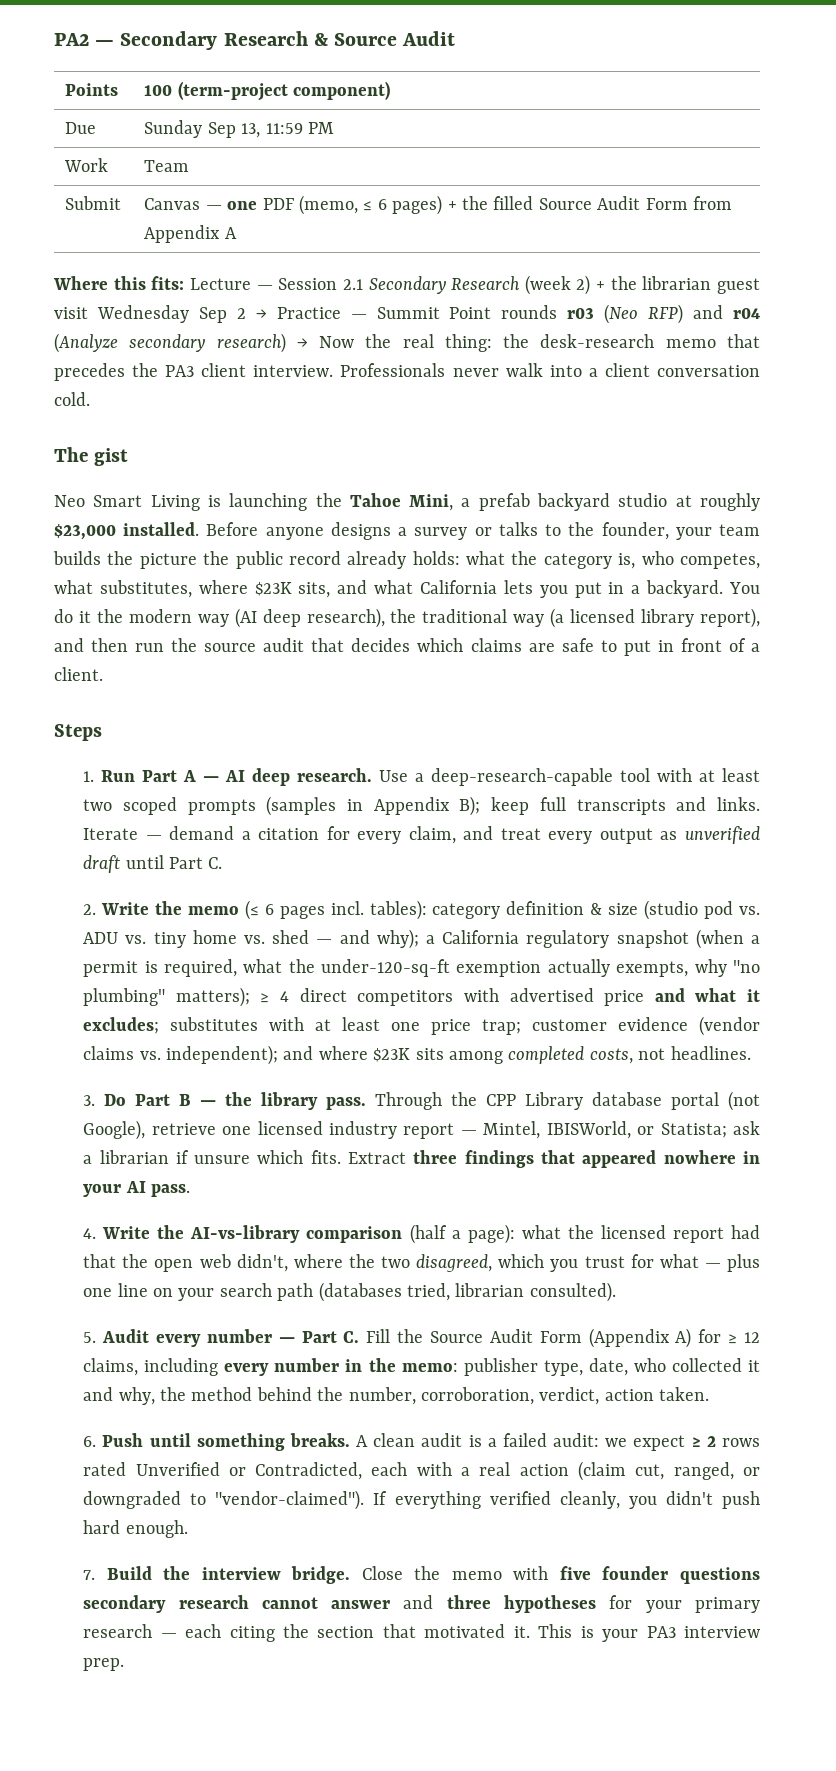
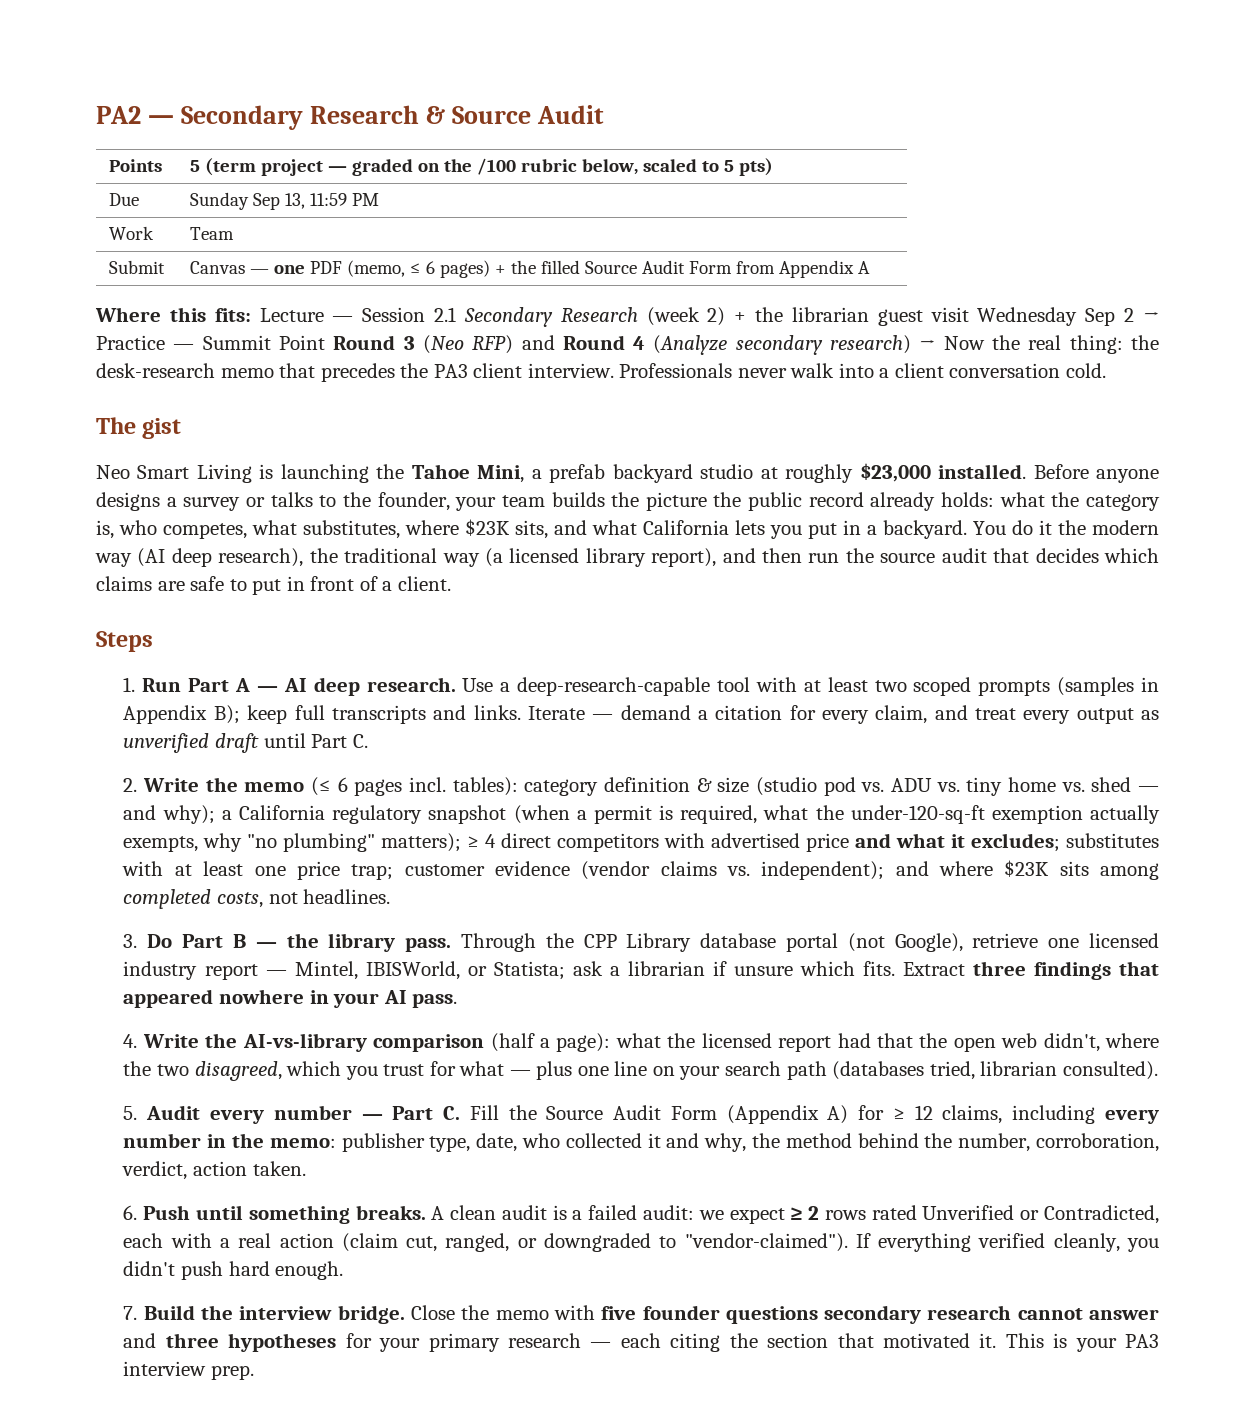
- Points | 100 (term-project component)
+ Points | 5 (term project — graded on the /100 rubric below, scaled to 5 pts)
- Where this fits: Lecture — Session 2.1 Secondary Research (week 2) + the librarian guest visit Wednesday Sep 2 → Practice — Summit Point rounds r03 (Neo RFP) and r04 (Analyze secondary research) → Now the real thing: the desk-research memo that precedes the PA3 client interview.
+ Where this fits: Lecture — Session 2.1 Secondary Research (week 2) + the librarian guest visit Wednesday Sep 2 → Practice — Summit Point Round 3 (Neo RFP) and Round 4 (Analyze secondary research) → Now the real thing: the desk-research memo that precedes the PA3 client interview.

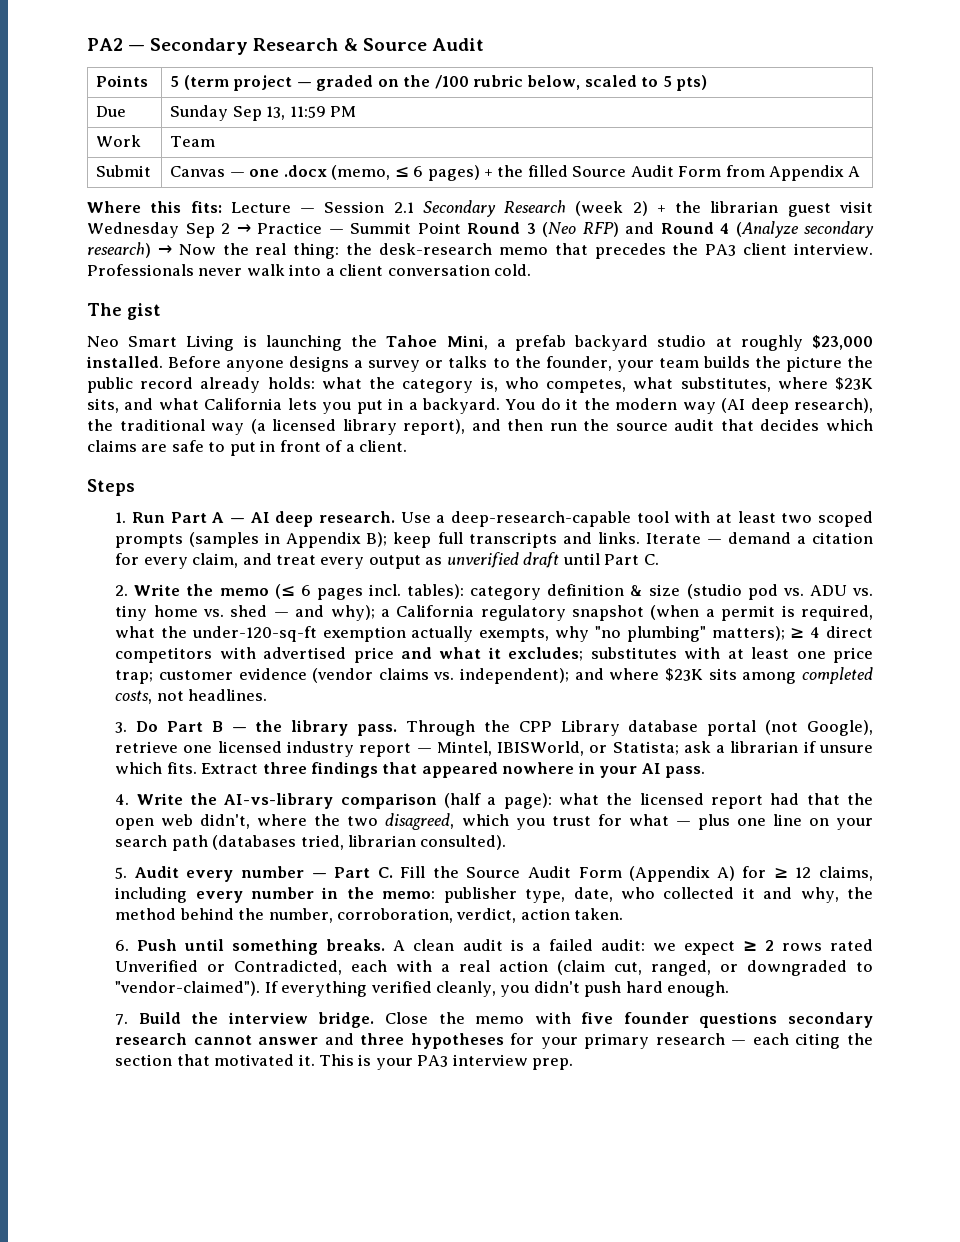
- Submit | Canvas — one PDF (memo, ≤ 6 pages) + the filled Source Audit Form from Appendix A
+ Submit | Canvas — one .docx (memo, ≤ 6 pages) + the filled Source Audit Form from Appendix A

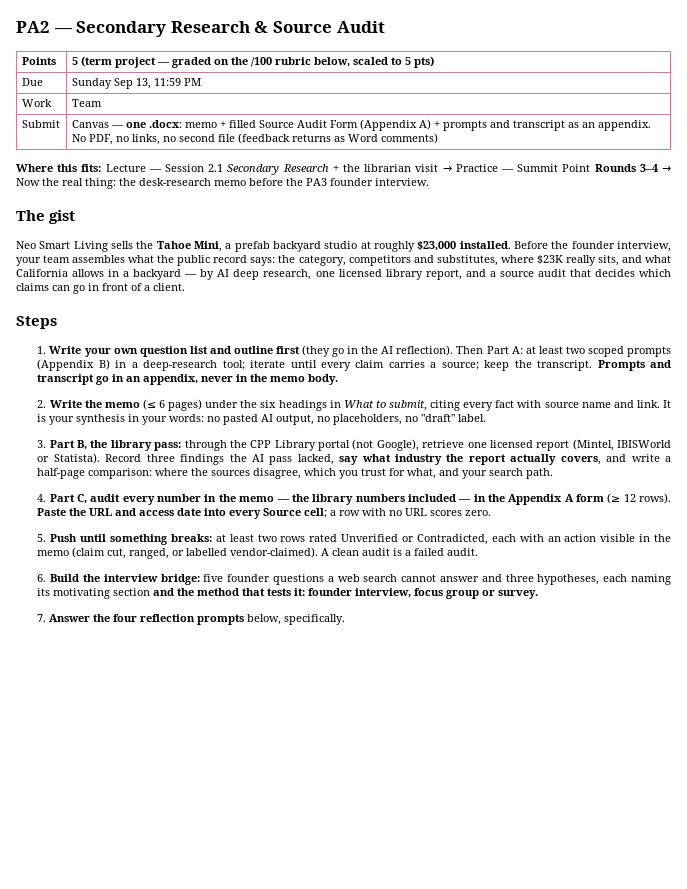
- Submit | Canvas — one .docx (memo, ≤ 6 pages) + the filled Source Audit Form from Appendix A
+ Submit | Canvas — one .docx: memo + filled Source Audit Form (Appendix A) + prompts and transcript as an appendix. No PDF, no links, no second file (feedback returns as Word comments)
- Where this fits: Lecture — Session 2.1 Secondary Research (week 2) + the librarian guest visit Wednesday Sep 2 → Practice — Summit Point Round 3 (Neo RFP) and Round 4 (Analyze secondary research) → Now the real thing: the desk-research memo that precedes the PA3 client interview. Professionals never walk into a client conversation cold.
+ Where this fits: Lecture — Session 2.1 Secondary Research + the librarian visit → Practice — Summit Point Rounds 3–4 → Now the real thing: the desk-research memo before the PA3 founder interview.
- Neo Smart Living is launching the Tahoe Mini, a prefab backyard studio at roughly $23,000 installed.
+ Neo Smart Living sells the Tahoe Mini, a prefab backyard studio at roughly $23,000 installed.
- Before anyone designs a survey or talks to the founder, your team builds the picture the public record already holds: what the category is, who competes, what substitutes, where $23K sits, and what California lets you put in a backyard. You do it the modern way (AI deep research), the traditional way (a licensed library report), and then run the source audit that decides which claims are safe to put in front of a client.
+ Before the founder interview, your team assembles what the public record says: the category, competitors and substitutes, where $23K really sits, and what California allows in a backyard — by AI deep research, one licensed library report, and a source audit that decides which claims can go in front of a client.
- 1. Run Part A — AI deep research. Use a deep-research-capable tool with at least two scoped prompts (samples in Appendix B); keep full transcripts and links. Iterate — demand a citation for every claim, and treat every output as unverified draft until Part C.
+ 1. Write your own question list and outline first (they go in the AI reflection). Then Part A: at least two scoped prompts (Appendix B) in a deep-research tool; iterate until every claim carries a source; keep the transcript. Prompts and transcript go in an appendix, never in the memo body.
- 2. Write the memo (≤ 6 pages incl. tables): category definition & size (studio pod vs. ADU vs. tiny home vs. shed — and why); a California regulatory snapshot (when a permit is required, what the under-120-sq-ft exemption actually exempts, why "no plumbing" matters); ≥ 4 direct competitors with advertised price and what it excludes; substitutes with at least one price trap; customer evidence (vendor claims vs. independent); and where $23K sits among completed costs, not headlines.
- 3. Do Part B — the library pass. Through the CPP Library database portal (not Google), retrieve one licensed industry report — Mintel, IBISWorld, or Statista; ask a librarian if unsure which fits. Extract three findings that appeared nowhere in your AI pass.
- 4. Write the AI-vs-library comparison (half a page): what the licensed report had that the open web didn't, where the two disagreed, which you trust for what — plus one line on your search path (databases tried, librarian consulted).
- 5. Audit every number — Part C. Fill the Source Audit Form (Appendix A) for ≥ 12 claims, including every number in the memo: publisher type, date, who collected it and why, the method behind the number, corroboration, verdict, action taken.
- 6. Push until something breaks. A clean audit is a failed audit: we expect ≥ 2 rows rated Unverified or Contradicted, each with a real action (claim cut, ranged, or downgraded to "vendor-claimed"). If everything verified cleanly, you didn't push hard enough.
- 7. Build the interview bridge. Close the memo with five founder questions secondary research cannot answer and three hypotheses for your primary research — each citing the section that motivated it. This is your PA3 interview prep.
+ 2. Write the memo (≤ 6 pages) under the six headings in What to submit, citing every fact with source name and link. It is your synthesis in your words: no pasted AI output, no placeholders, no "draft" label.
+ 3. Part B, the library pass: through the CPP Library portal (not Google), retrieve one licensed report (Mintel, IBISWorld or Statista). Record three findings the AI pass lacked, say what industry the report actually covers, and write a half-page comparison: where the sources disagree, which you trust for what, and your search path.
+ 4. Part C, audit every number in the memo — the library numbers included — in the Appendix A form (≥ 12 rows). Paste the URL and access date into every Source cell; a row with no URL scores zero.
+ 5. Push until something breaks: at least two rows rated Unverified or Contradicted, each with an action visible in the memo (claim cut, ranged, or labelled vendor-claimed). A clean audit is a failed audit.
+ 6. Build the interview bridge: five founder questions a web search cannot answer and three hypotheses, each naming its motivating section and the method that tests it: founder interview, focus group or survey.
+ 7. Answer the four reflection prompts below, specifically.

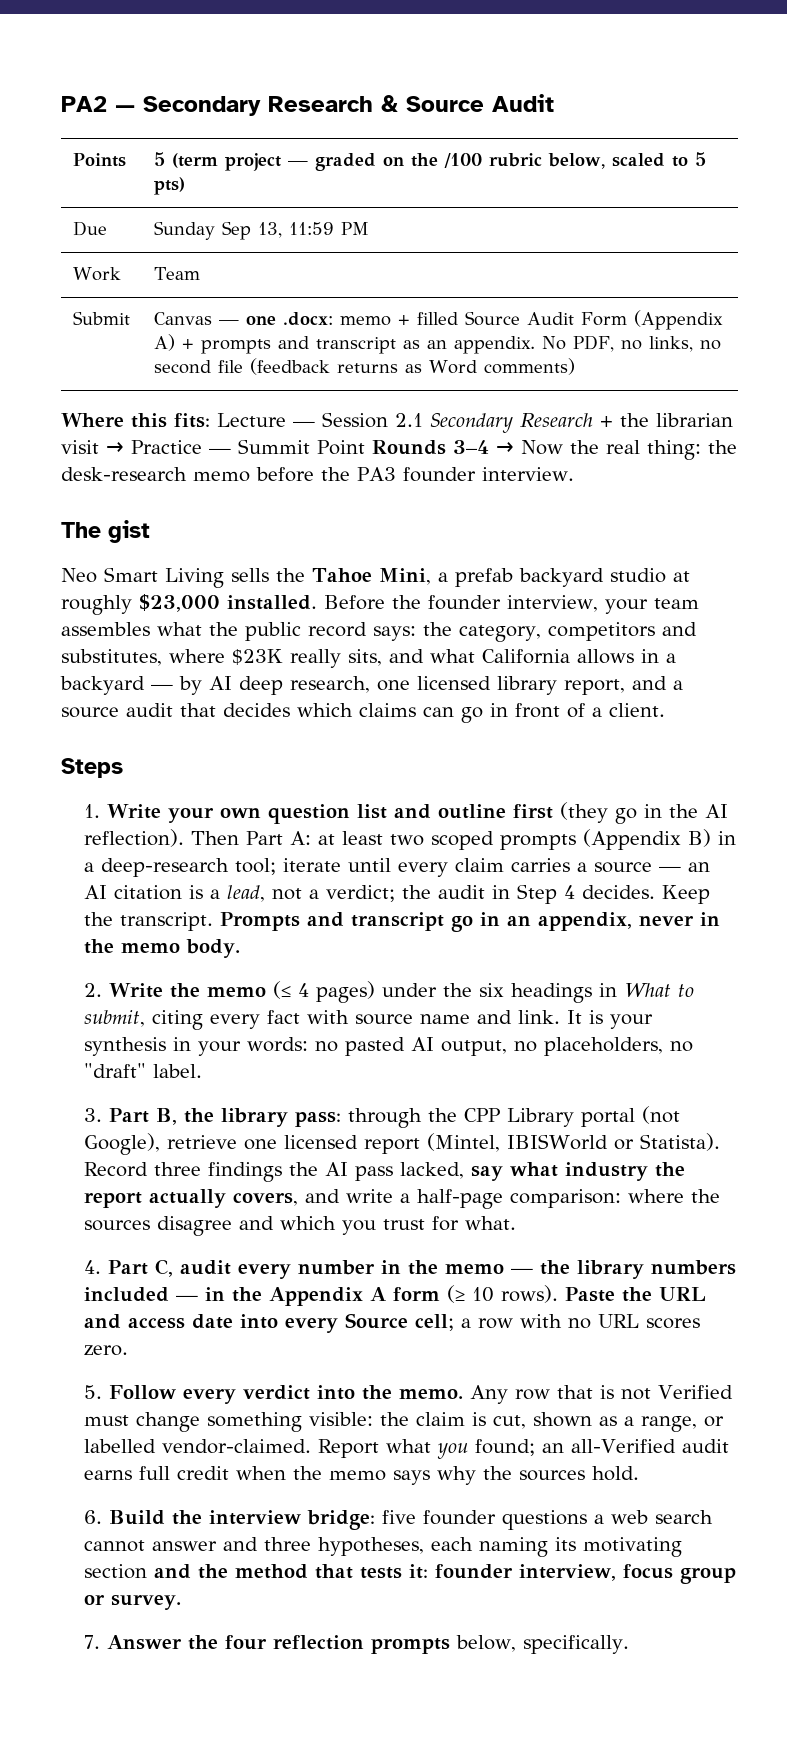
- Then Part A: at least two scoped prompts (Appendix B) in a deep-research tool; iterate until every claim carries a source; keep the transcript.
+ Then Part A: at least two scoped prompts (Appendix B) in a deep-research tool; iterate until every claim carries a source — an AI citation is a lead, not a verdict; the audit in Step 4 decides. Keep the transcript.
- 2. Write the memo (≤ 6 pages) under the six headings in What to submit, citing every fact with source name and link.
+ 2. Write the memo (≤ 4 pages) under the six headings in What to submit, citing every fact with source name and link.
- Record three findings the AI pass lacked, say what industry the report actually covers, and write a half-page comparison: where the sources disagree, which you trust for what, and your search path.
+ Record three findings the AI pass lacked, say what industry the report actually covers, and write a half-page comparison: where the sources disagree and which you trust for what.
- 4. Part C, audit every number in the memo — the library numbers included — in the Appendix A form (≥ 12 rows).
+ 4. Part C, audit every number in the memo — the library numbers included — in the Appendix A form (≥ 10 rows).
- 5. Push until something breaks: at least two rows rated Unverified or Contradicted, each with an action visible in the memo (claim cut, ranged, or labelled vendor-claimed). A clean audit is a failed audit.
+ 5. Follow every verdict into the memo. Any row that is not Verified must change something visible: the claim is cut, shown as a range, or labelled vendor-claimed. Report what you found; an all-Verified audit earns full credit when the memo says why the sources hold.

